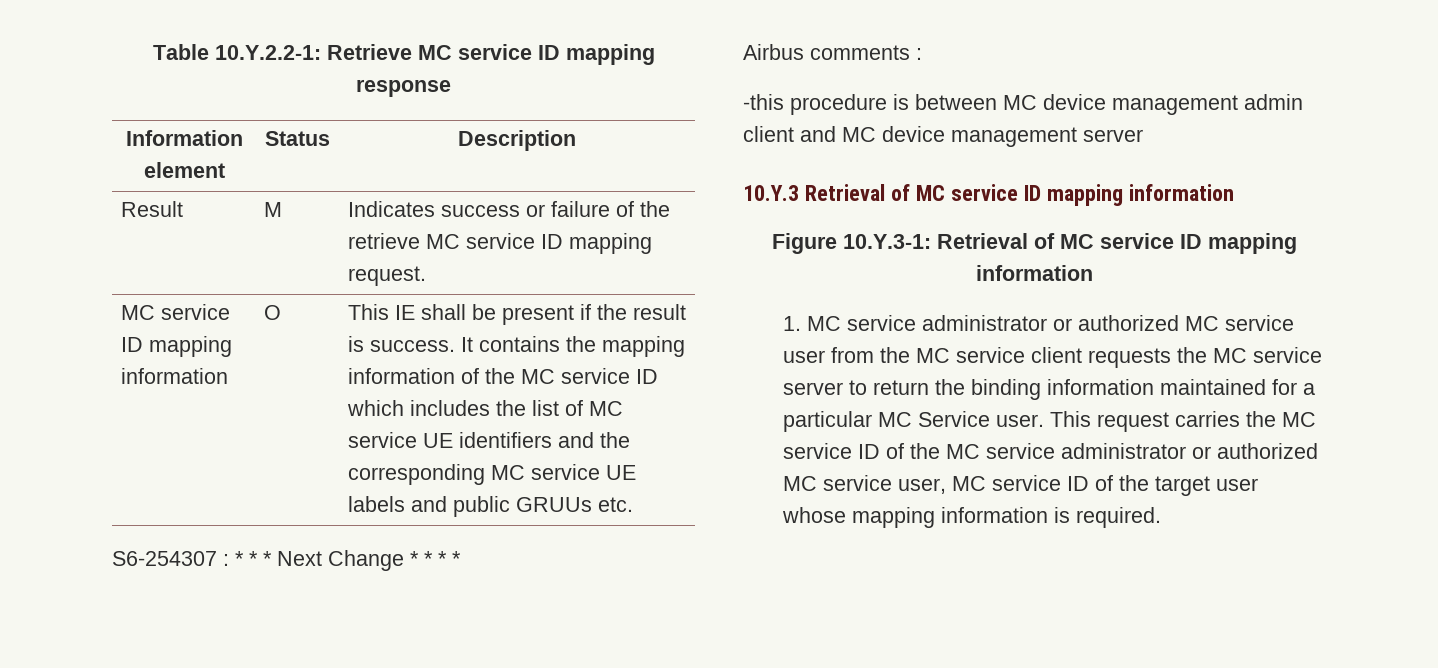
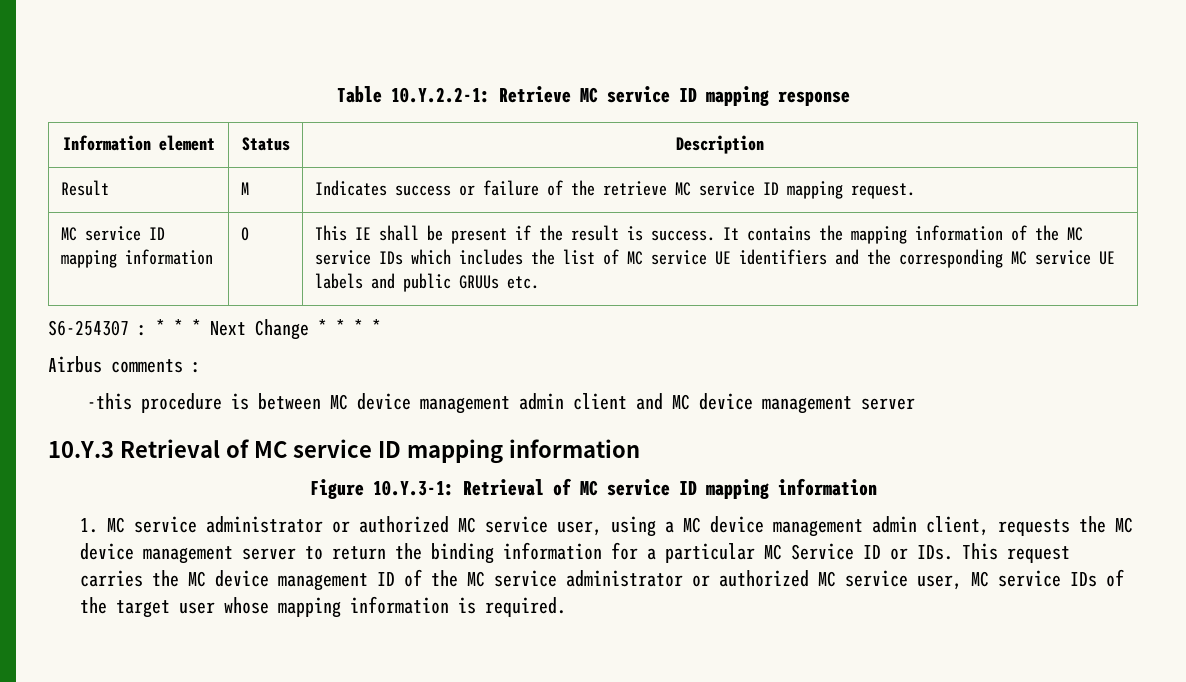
- It contains the mapping information of the MC service ID which includes the list of MC service UE identifiers and the corresponding MC service UE labels and public GRUUs etc.
+ It contains the mapping information of the MC service IDs which includes the list of MC service UE identifiers and the corresponding MC service UE labels and public GRUUs etc.
- 1. MC service administrator or authorized MC service user from the MC service client requests the MC service server to return the binding information maintained for a particular MC Service user. This request carries the MC service ID of the MC service administrator or authorized MC service user, MC service ID of the target user whose mapping information is required.
+ 1. MC service administrator or authorized MC service user, using a MC device management admin client, requests the MC device management server to return the binding information for a particular MC Service ID or IDs. This request carries the MC device management ID of the MC service administrator or authorized MC service user, MC service IDs of the target user whose mapping information is required.

